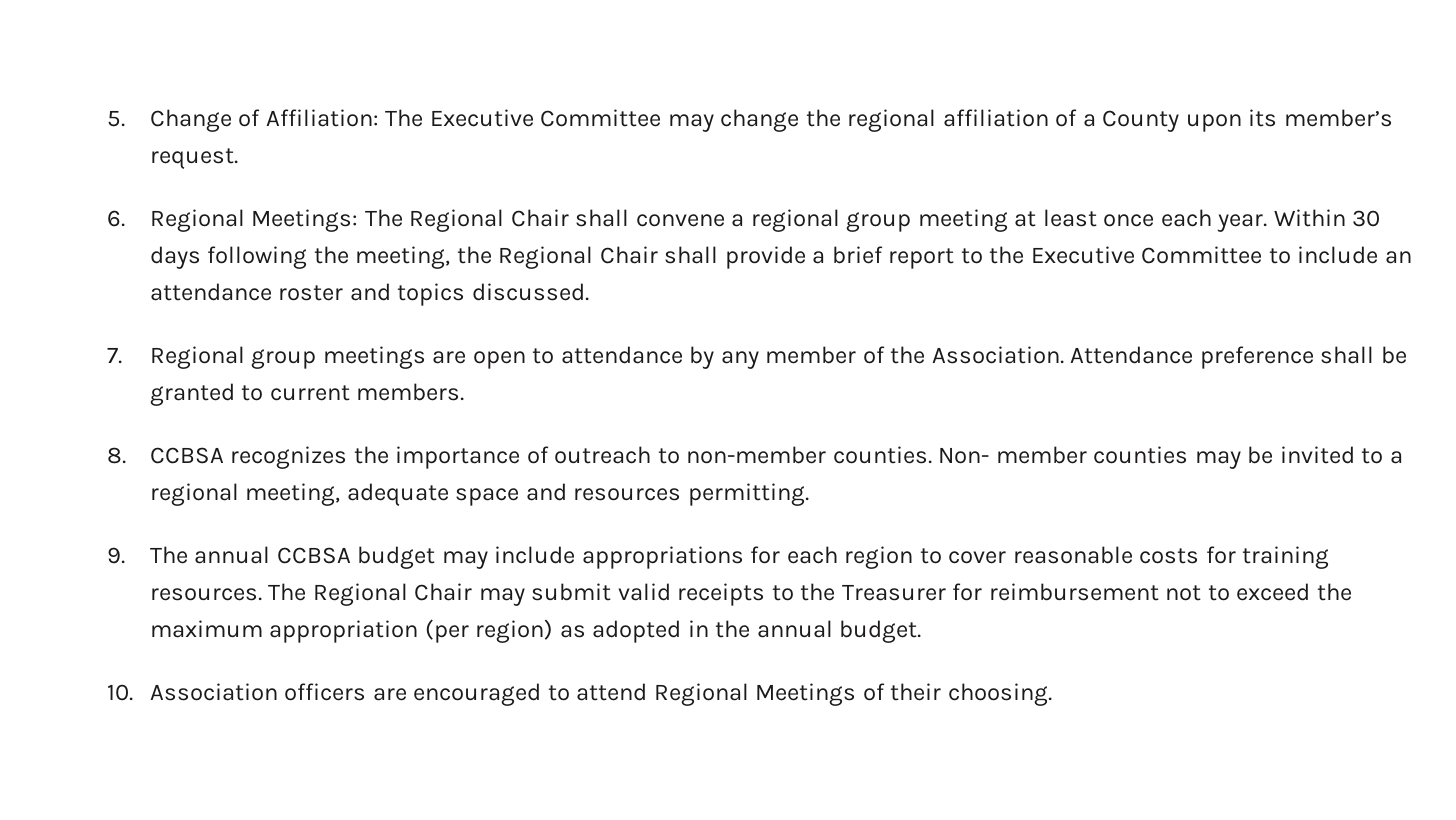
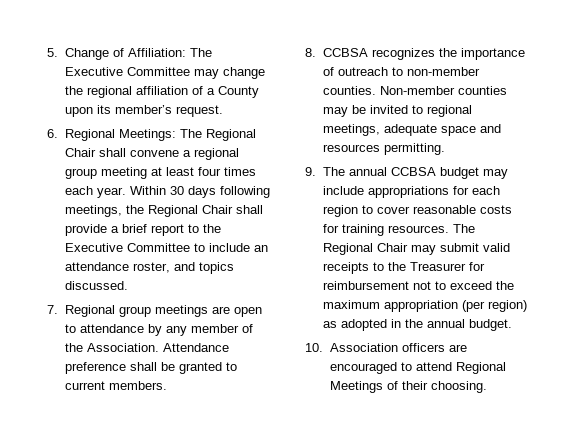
- 6. Regional Meetings: The Regional Chair shall convene a regional group meeting at least once each year.
+ 6. Regional Meetings: The Regional Chair shall convene a regional group meeting at least four times each year.
- Within 30 days following the meeting, the Regional Chair shall provide a brief report to the Executive Committee to include an attendance roster and topics discussed.
+ Within 30 days following meetings, the Regional Chair shall provide a brief report to the Executive Committee to include an attendance roster, and topics discussed.
- Non- member counties may be invited to a regional meeting, adequate space and resources permitting.
+ Non-member counties may be invited to regional meetings, adequate space and resources permitting.

